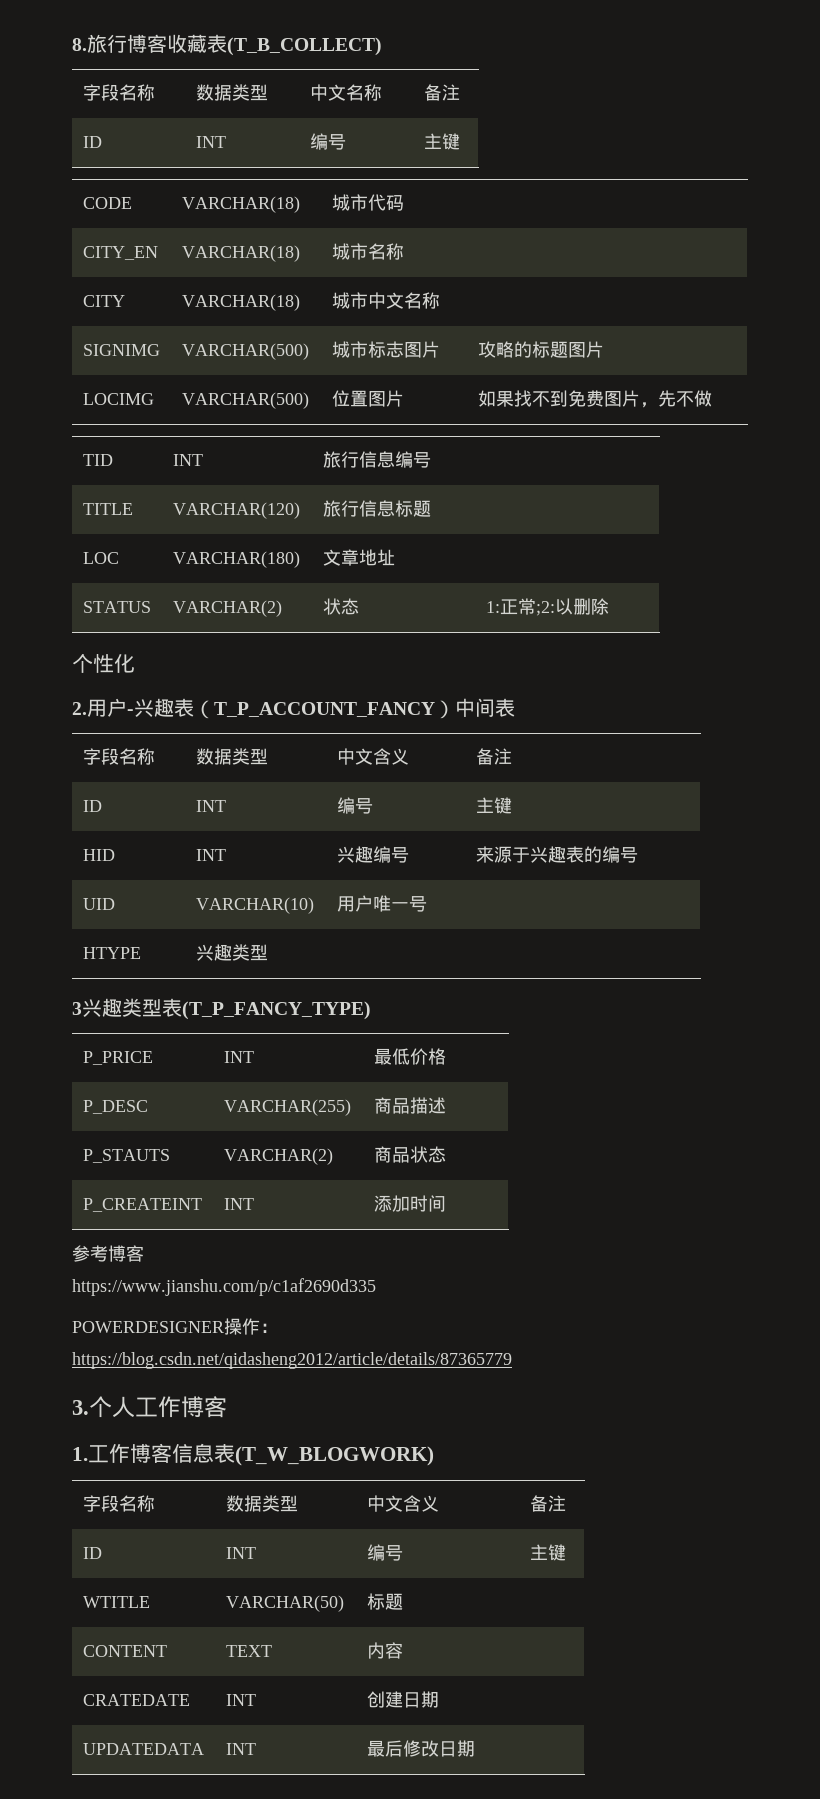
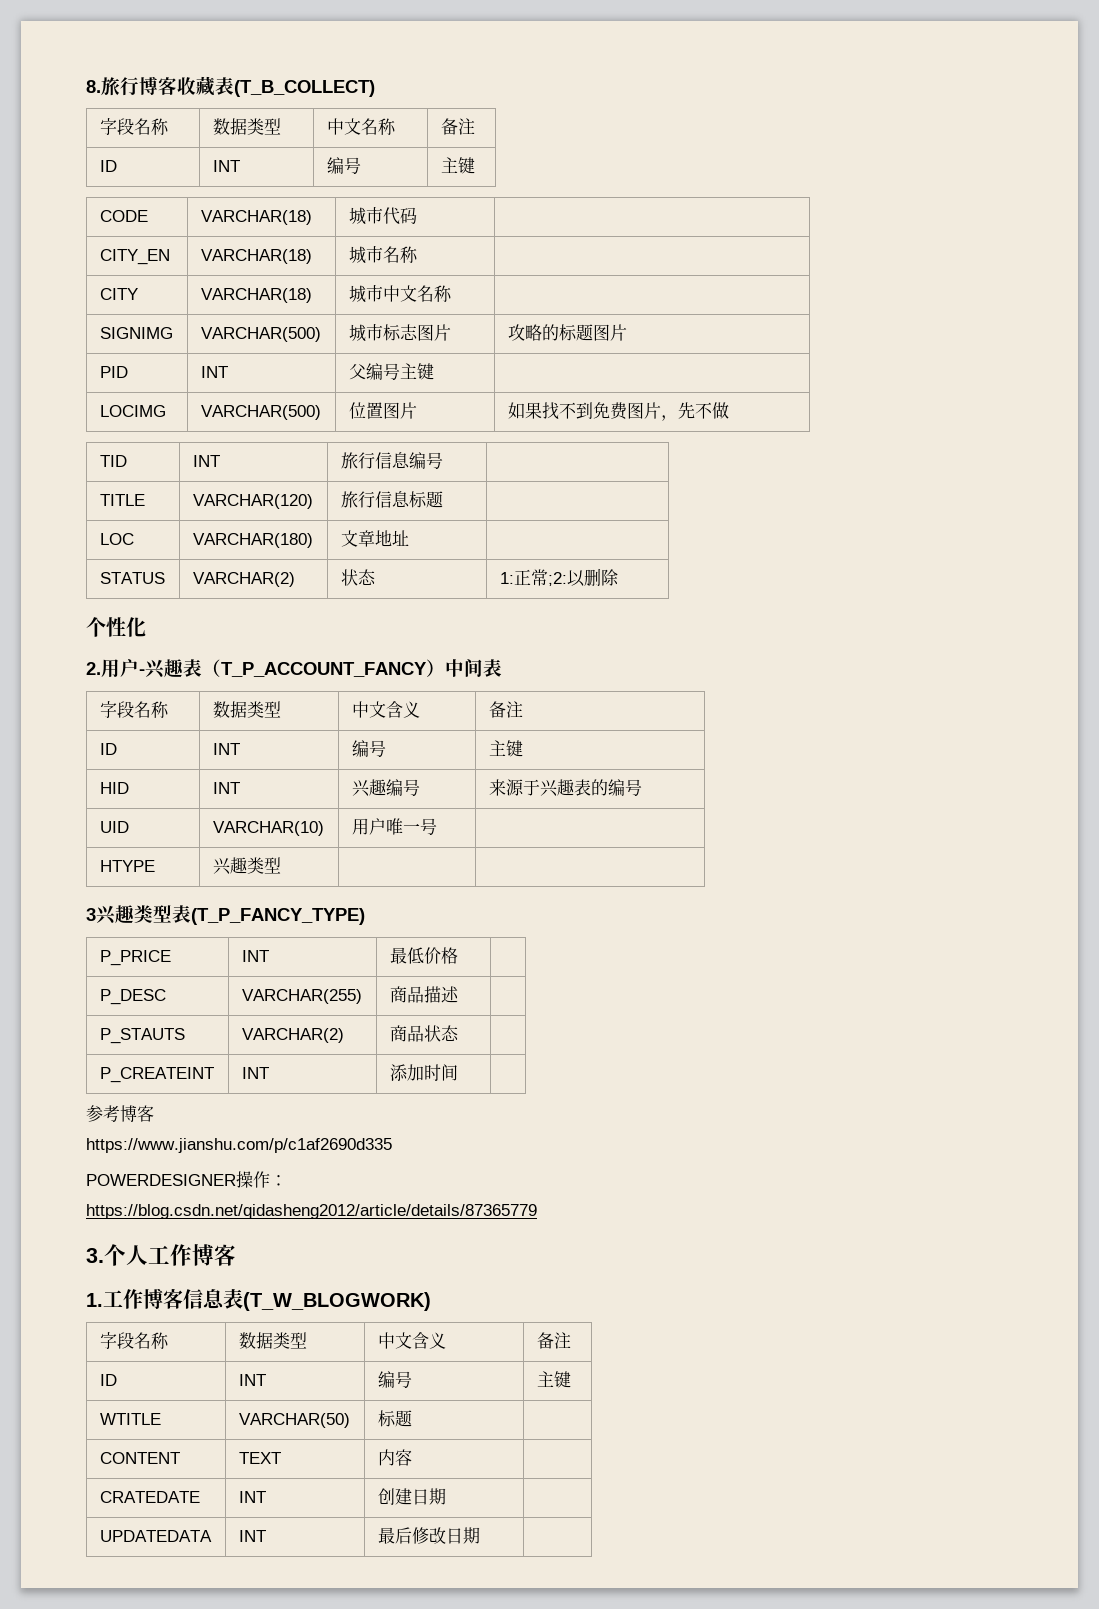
+ PID | INT | 父编号主键 |

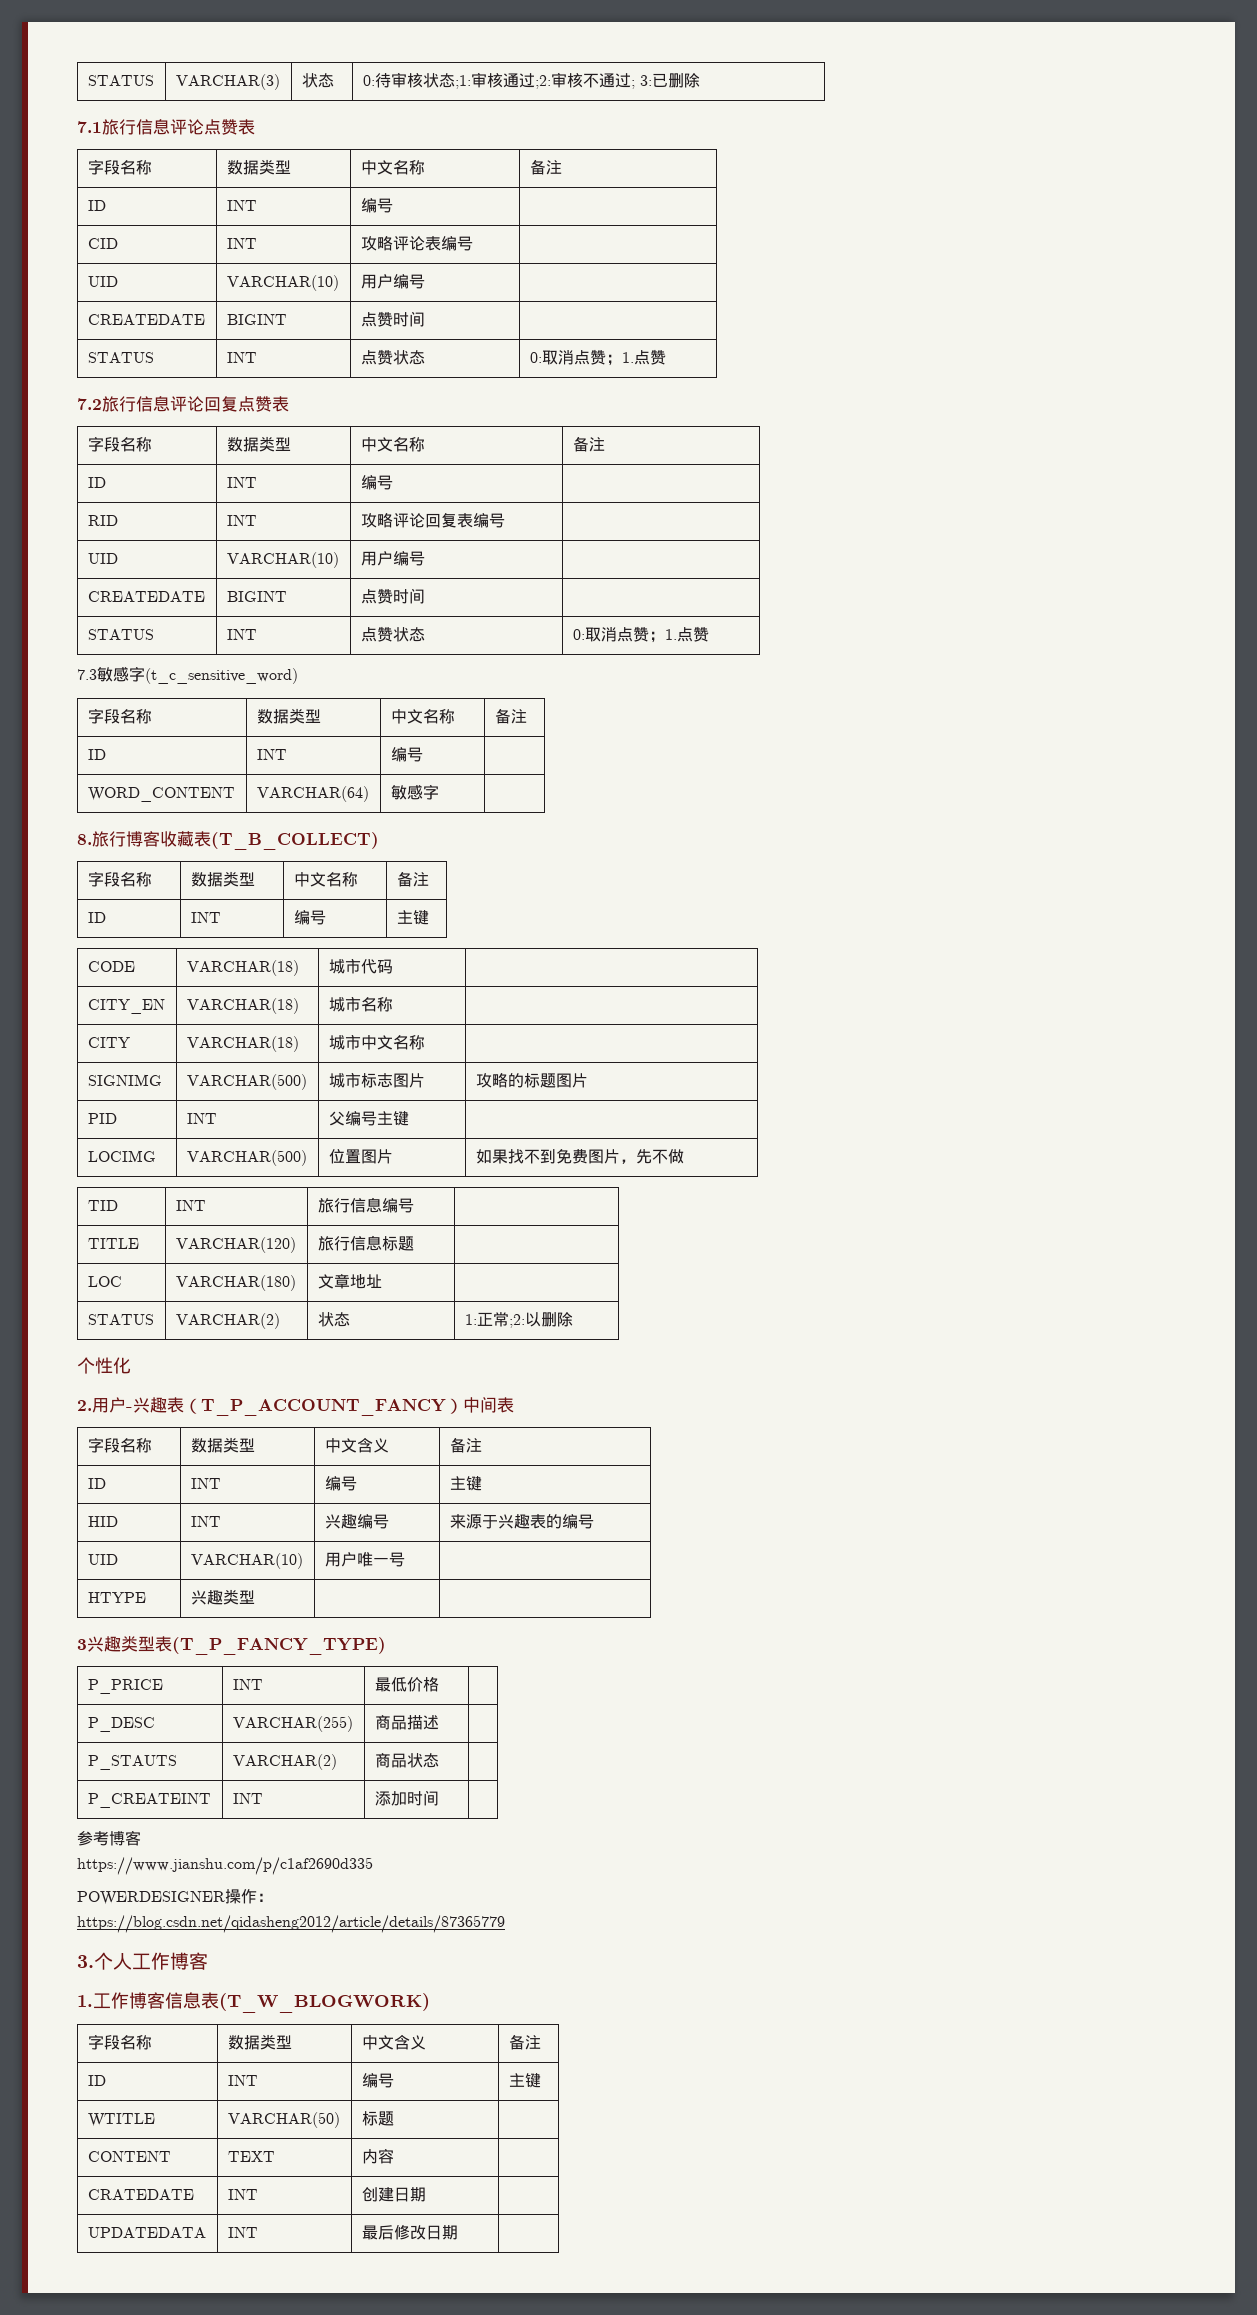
+ STATUS | VARCHAR(3) | 状态 | 0:待审核状态;1:审核通过;2:审核不通过; 3:已删除
+ 7.1旅行信息评论点赞表
+ 字段名称 | 数据类型 | 中文名称 | 备注
+ ID | INT | 编号 |
+ CID | INT | 攻略评论表编号 |
+ UID | VARCHAR(10) | 用户编号 |
+ CREATEDATE | BIGINT | 点赞时间 |
+ STATUS | INT | 点赞状态 | 0:取消点赞；1.点赞
+ 7.2旅行信息评论回复点赞表
+ 字段名称 | 数据类型 | 中文名称 | 备注
+ ID | INT | 编号 |
+ RID | INT | 攻略评论回复表编号 |
+ UID | VARCHAR(10) | 用户编号 |
+ CREATEDATE | BIGINT | 点赞时间 |
+ STATUS | INT | 点赞状态 | 0:取消点赞；1.点赞
+ 7.3敏感字(t_c_sensitive_word)
+ 字段名称 | 数据类型 | 中文名称 | 备注
+ ID | INT | 编号 |
+ WORD_CONTENT | VARCHAR(64) | 敏感字 |

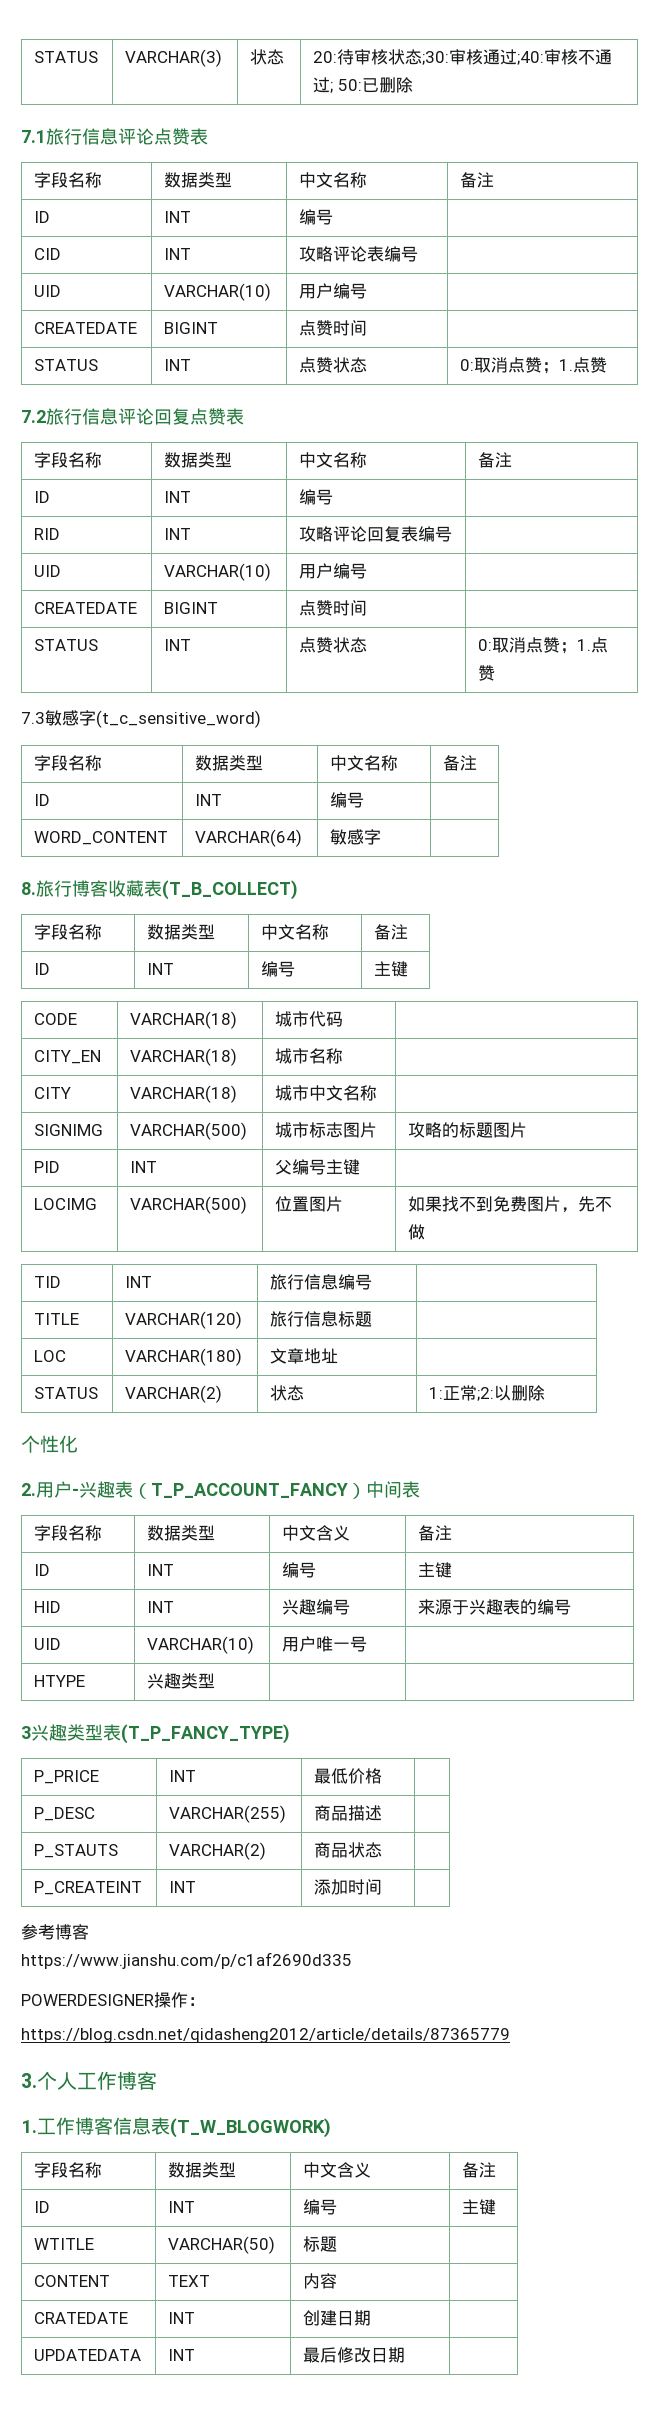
- STATUS | VARCHAR(3) | 状态 | 0:待审核状态;1:审核通过;2:审核不通过; 3:已删除
+ STATUS | VARCHAR(3) | 状态 | 20:待审核状态;30:审核通过;40:审核不通过; 50:已删除

